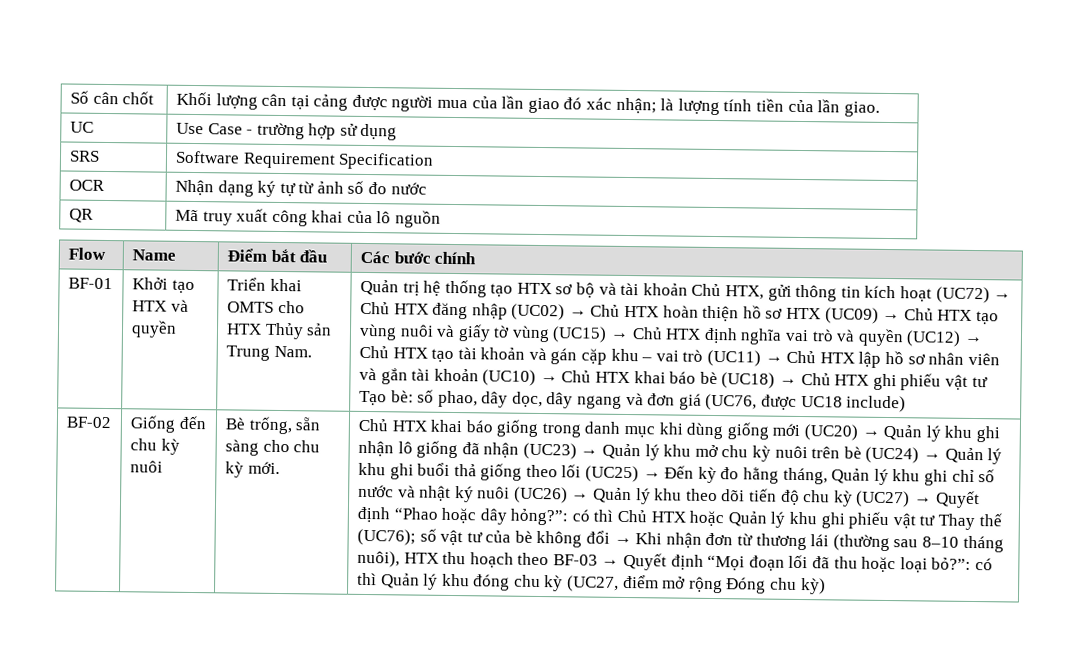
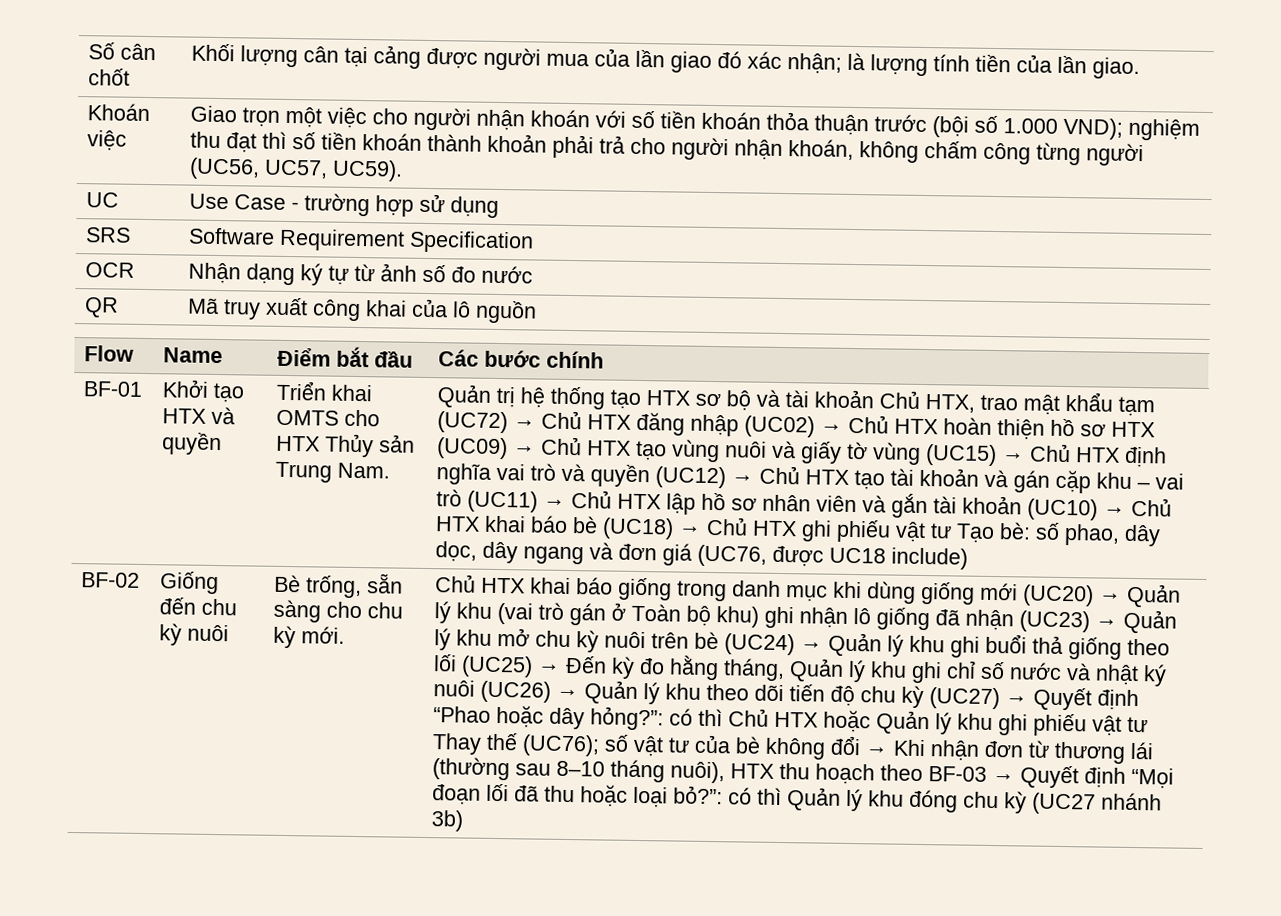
+ Khoán việc | Giao trọn một việc cho người nhận khoán với số tiền khoán thỏa thuận trước (bội số 1.000 VND); nghiệm thu đạt thì số tiền khoán thành khoản phải trả cho người nhận khoán, không chấm công từng người (UC56, UC57, UC59).
- Quản trị hệ thống tạo HTX sơ bộ và tài khoản Chủ HTX, gửi thông tin kích hoạt (UC72) → Chủ HTX đăng nhập (UC02) → Chủ HTX hoàn thiện hồ sơ HTX (UC09) → Chủ HTX tạo vùng nuôi và giấy tờ vùng (UC15) → Chủ HTX định nghĩa vai trò và quyền (UC12) → Chủ HTX tạo tài khoản và gán cặp khu – vai trò (UC11) → Chủ HTX lập hồ sơ nhân viên và gắn tài khoản (UC10) → Chủ HTX khai báo bè (UC18) → Chủ HTX ghi phiếu vật tư Tạo bè:
+ Quản trị hệ thống tạo HTX sơ bộ và tài khoản Chủ HTX, trao mật khẩu tạm (UC72) → Chủ HTX đăng nhập (UC02) → Chủ HTX hoàn thiện hồ sơ HTX (UC09) → Chủ HTX tạo vùng nuôi và giấy tờ vùng (UC15) → Chủ HTX định nghĩa vai trò và quyền (UC12) → Chủ HTX tạo tài khoản và gán cặp khu – vai trò (UC11) → Chủ HTX lập hồ sơ nhân viên và gắn tài khoản (UC10) → Chủ HTX khai báo bè (UC18) → Chủ HTX ghi phiếu vật tư Tạo bè:
- Chủ HTX khai báo giống trong danh mục khi dùng giống mới (UC20) → Quản lý khu ghi nhận lô giống đã nhận (UC23) → Quản lý khu mở chu kỳ nuôi trên bè (UC24) → Quản lý khu ghi buổi thả giống theo lối (UC25) → Đến kỳ đo hằng tháng, Quản lý khu ghi chỉ số nước và nhật ký nuôi (UC26) → Quản lý khu theo dõi tiến độ chu kỳ (UC27) → Quyết định “Phao hoặc dây hỏng?”:
+ Chủ HTX khai báo giống trong danh mục khi dùng giống mới (UC20) → Quản lý khu (vai trò gán ở Toàn bộ khu) ghi nhận lô giống đã nhận (UC23) → Quản lý khu mở chu kỳ nuôi trên bè (UC24) → Quản lý khu ghi buổi thả giống theo lối (UC25) → Đến kỳ đo hằng tháng, Quản lý khu ghi chỉ số nước và nhật ký nuôi (UC26) → Quản lý khu theo dõi tiến độ chu kỳ (UC27) → Quyết định “Phao hoặc dây hỏng?”:
- có thì Quản lý khu đóng chu kỳ (UC27, điểm mở rộng Đóng chu kỳ)
+ có thì Quản lý khu đóng chu kỳ (UC27 nhánh 3b)

